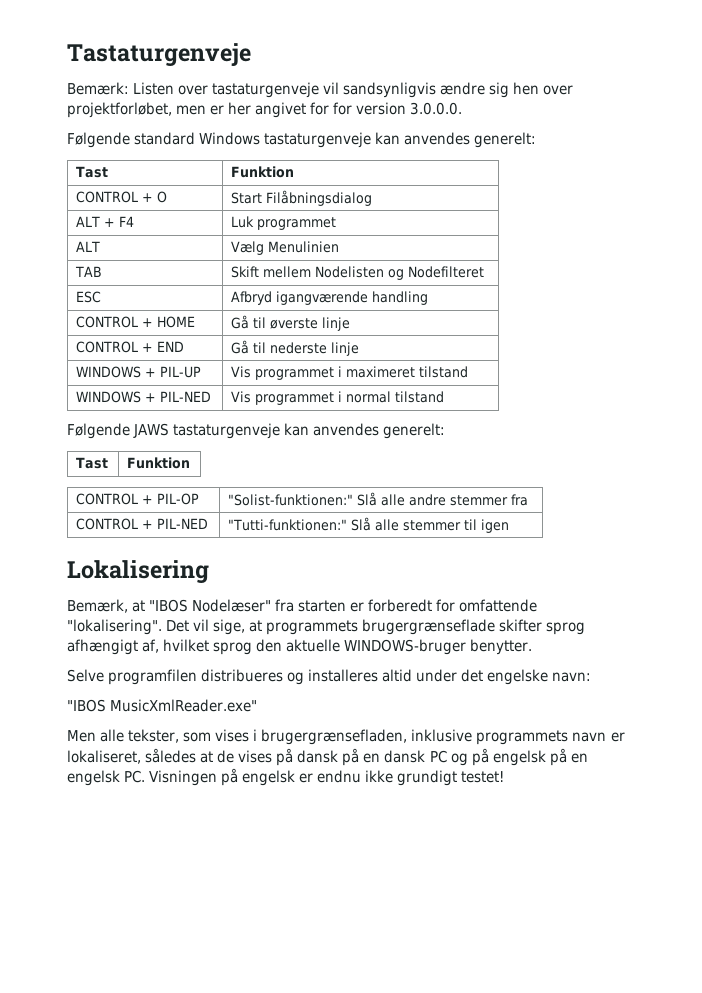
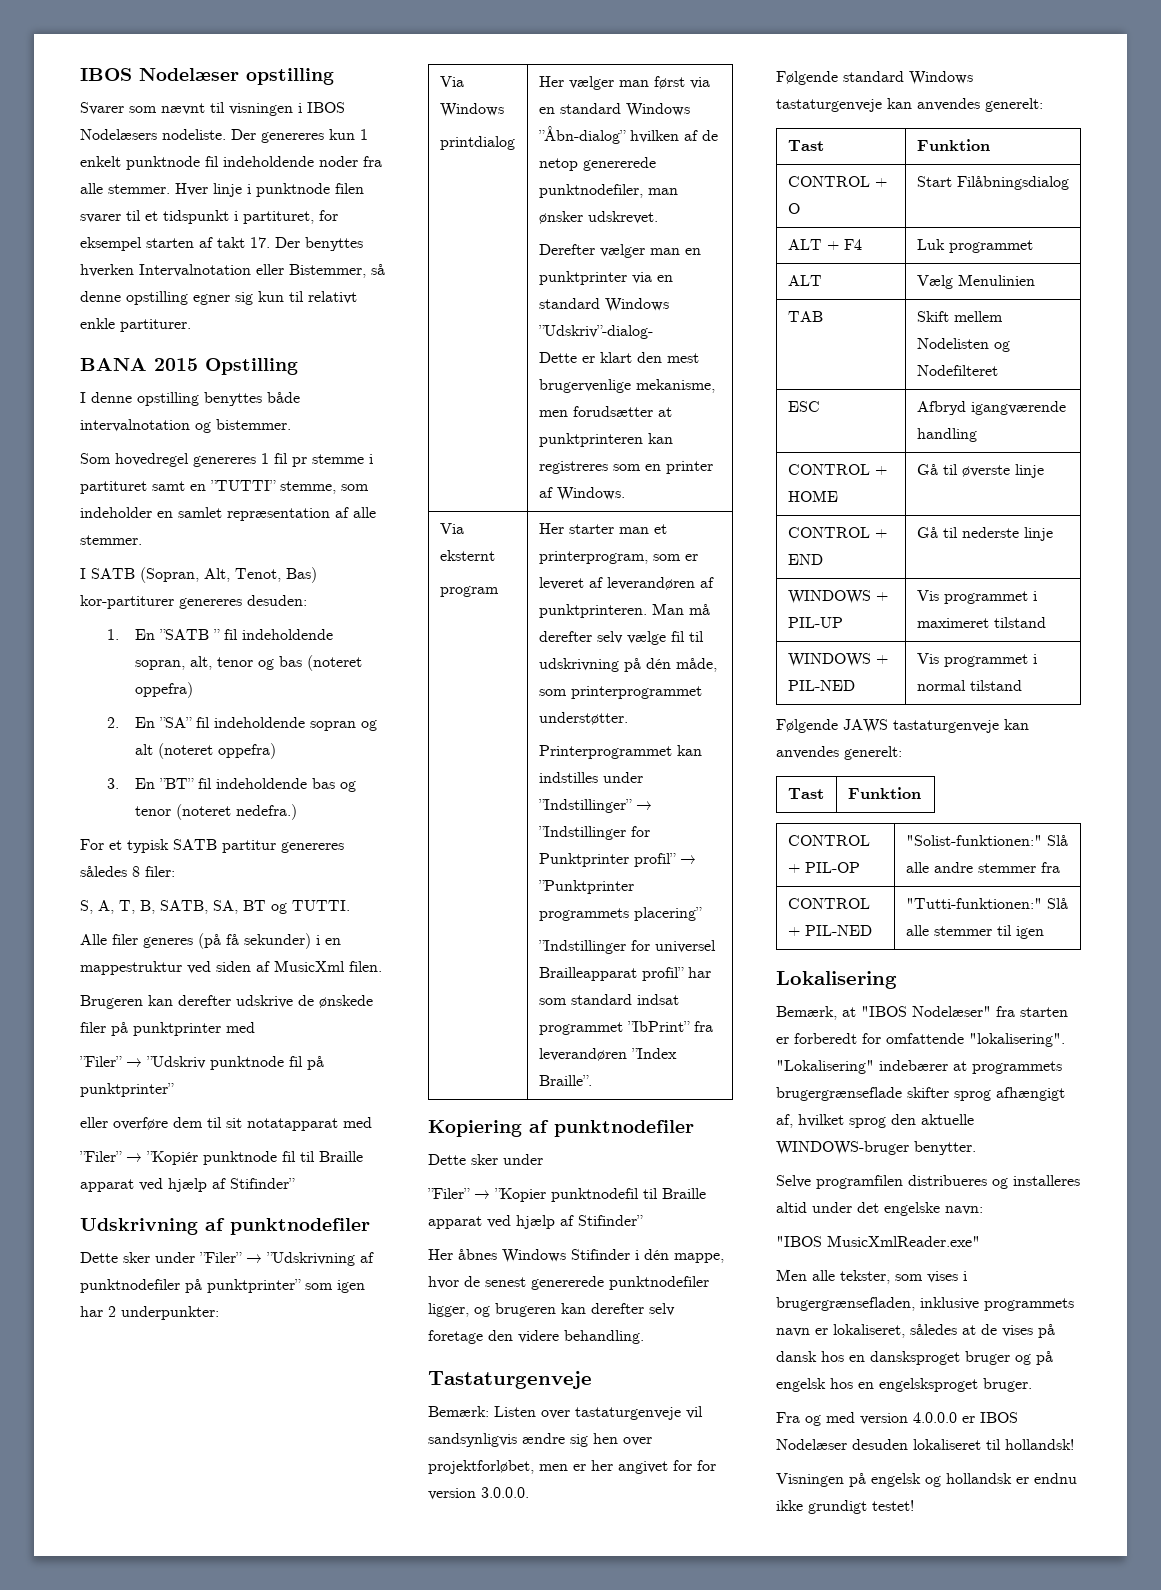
+ IBOS Nodelæser opstilling
+ Svarer som nævnt til visningen i IBOS Nodelæsers nodeliste. Der genereres kun 1 enkelt punktnode fil indeholdende noder fra alle stemmer. Hver linje i punktnode filen svarer til et tidspunkt i partituret, for eksempel starten af takt 17. Der benyttes hverken Intervalnotation eller Bistemmer, så denne opstilling egner sig kun til relativt enkle partiturer.
+ BANA 2015 Opstilling
+ I denne opstilling benyttes både intervalnotation og bistemmer.
+ Som hovedregel genereres 1 fil pr stemme i partituret samt en ”TUTTI” stemme, som indeholder en samlet repræsentation af alle stemmer.
+ I SATB (Sopran, Alt, Tenot, Bas) kor-partiturer genereres desuden:
+ 1. En ”SATB ” fil indeholdende sopran, alt, tenor og bas (noteret oppefra)
+ 2. En ”SA” fil indeholdende sopran og alt (noteret oppefra)
+ 3. En ”BT” fil indeholdende bas og tenor (noteret nedefra.)
+ For et typisk SATB partitur genereres således 8 filer:
+ S, A, T, B, SATB, SA, BT og TUTTI.
+ Alle filer generes (på få sekunder) i en mappestruktur ved siden af MusicXml filen.
+ Brugeren kan derefter udskrive de ønskede filer på punktprinter med
+ ”Filer” → ”Udskriv punktnode fil på punktprinter”
+ eller overføre dem til sit notatapparat med
+ ”Filer” → ”Kopiér punktnode fil til Braille apparat ved hjælp af Stifinder”
+ Udskrivning af punktnodefiler
+ Dette sker under ”Filer” → ”Udskrivning af punktnodefiler på punktprinter” som igen har 2 underpunkter:
+ Via Windows
+ printdialog | Her vælger man først via en standard Windows ”Åbn-dialog” hvilken af de netop genererede punktnodefiler, man ønsker udskrevet.
+ Derefter vælger man en punktprinter via en standard Windows ”Udskriv”-dialog-
+ Dette er klart den mest brugervenlige mekanisme, men forudsætter at punktprinteren kan registreres som en printer af Windows.
+ Via eksternt
+ program | Her starter man et printerprogram, som er leveret af leverandøren af punktprinteren. Man må derefter selv vælge fil til udskrivning på dén måde, som printerprogrammet understøtter.
+ Printerprogrammet kan indstilles under ”Indstillinger” → ”Indstillinger for Punktprinter profil” → ”Punktprinter programmets placering”
+ ”Indstillinger for universel Brailleapparat profil” har som standard indsat programmet ”IbPrint” fra leverandøren ”Index Braille”.
+ Kopiering af punktnodefiler
+ Dette sker under
+ ”Filer” → ”Kopier punktnodefil til Braille apparat ved hjælp af Stifinder”
+ Her åbnes Windows Stifinder i dén mappe, hvor de senest genererede punktnodefiler ligger, og brugeren kan derefter selv foretage den videre behandling.
- Det vil sige, at programmets brugergrænseflade skifter sprog afhængigt af, hvilket sprog den aktuelle WINDOWS-bruger benytter.
+ "Lokalisering" indebærer at programmets brugergrænseflade skifter sprog afhængigt af, hvilket sprog den aktuelle WINDOWS-bruger benytter.
- Men alle tekster, som vises i brugergrænsefladen, inklusive programmets navn er lokaliseret, således at de vises på dansk på en dansk PC og på engelsk på en engelsk PC. Visningen på engelsk er endnu ikke grundigt testet!
+ Men alle tekster, som vises i brugergrænsefladen, inklusive programmets navn er lokaliseret, således at de vises på dansk hos en dansksproget bruger og på engelsk hos en engelsksproget bruger.
+ Fra og med version 4.0.0.0 er IBOS Nodelæser desuden lokaliseret til hollandsk!
+ Visningen på engelsk og hollandsk er endnu ikke grundigt testet!

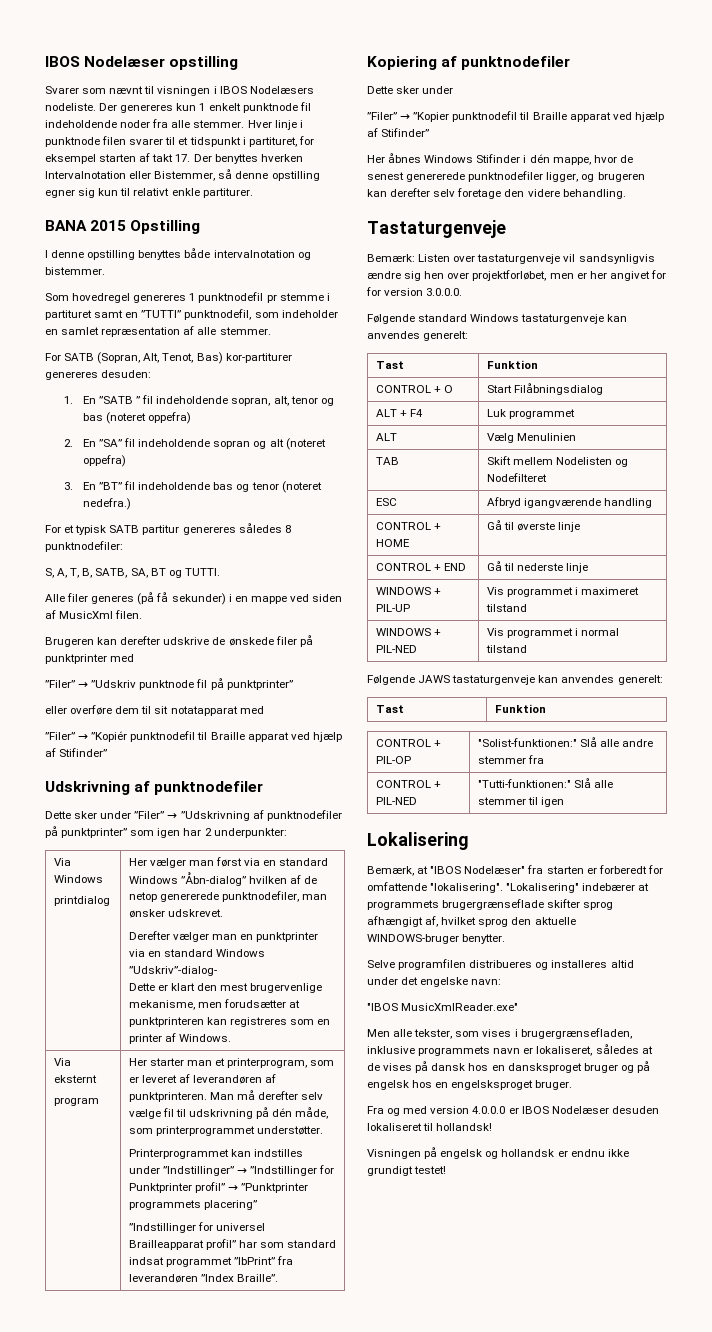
- Som hovedregel genereres 1 fil pr stemme i partituret samt en ”TUTTI” stemme, som indeholder en samlet repræsentation af alle stemmer.
+ Som hovedregel genereres 1 punktnodefil pr stemme i partituret samt en ”TUTTI” punktnodefil, som indeholder en samlet repræsentation af alle stemmer.
- I SATB (Sopran, Alt, Tenot, Bas) kor-partiturer genereres desuden:
+ For SATB (Sopran, Alt, Tenot, Bas) kor-partiturer genereres desuden:
- For et typisk SATB partitur genereres således 8 filer:
+ For et typisk SATB partitur genereres således 8 punktnodefiler:
- Alle filer generes (på få sekunder) i en mappestruktur ved siden af MusicXml filen.
+ Alle filer generes (på få sekunder) i en mappe ved siden af MusicXml filen.
- ”Filer” → ”Kopiér punktnode fil til Braille apparat ved hjælp af Stifinder”
+ ”Filer” → ”Kopiér punktnodefil til Braille apparat ved hjælp af Stifinder”

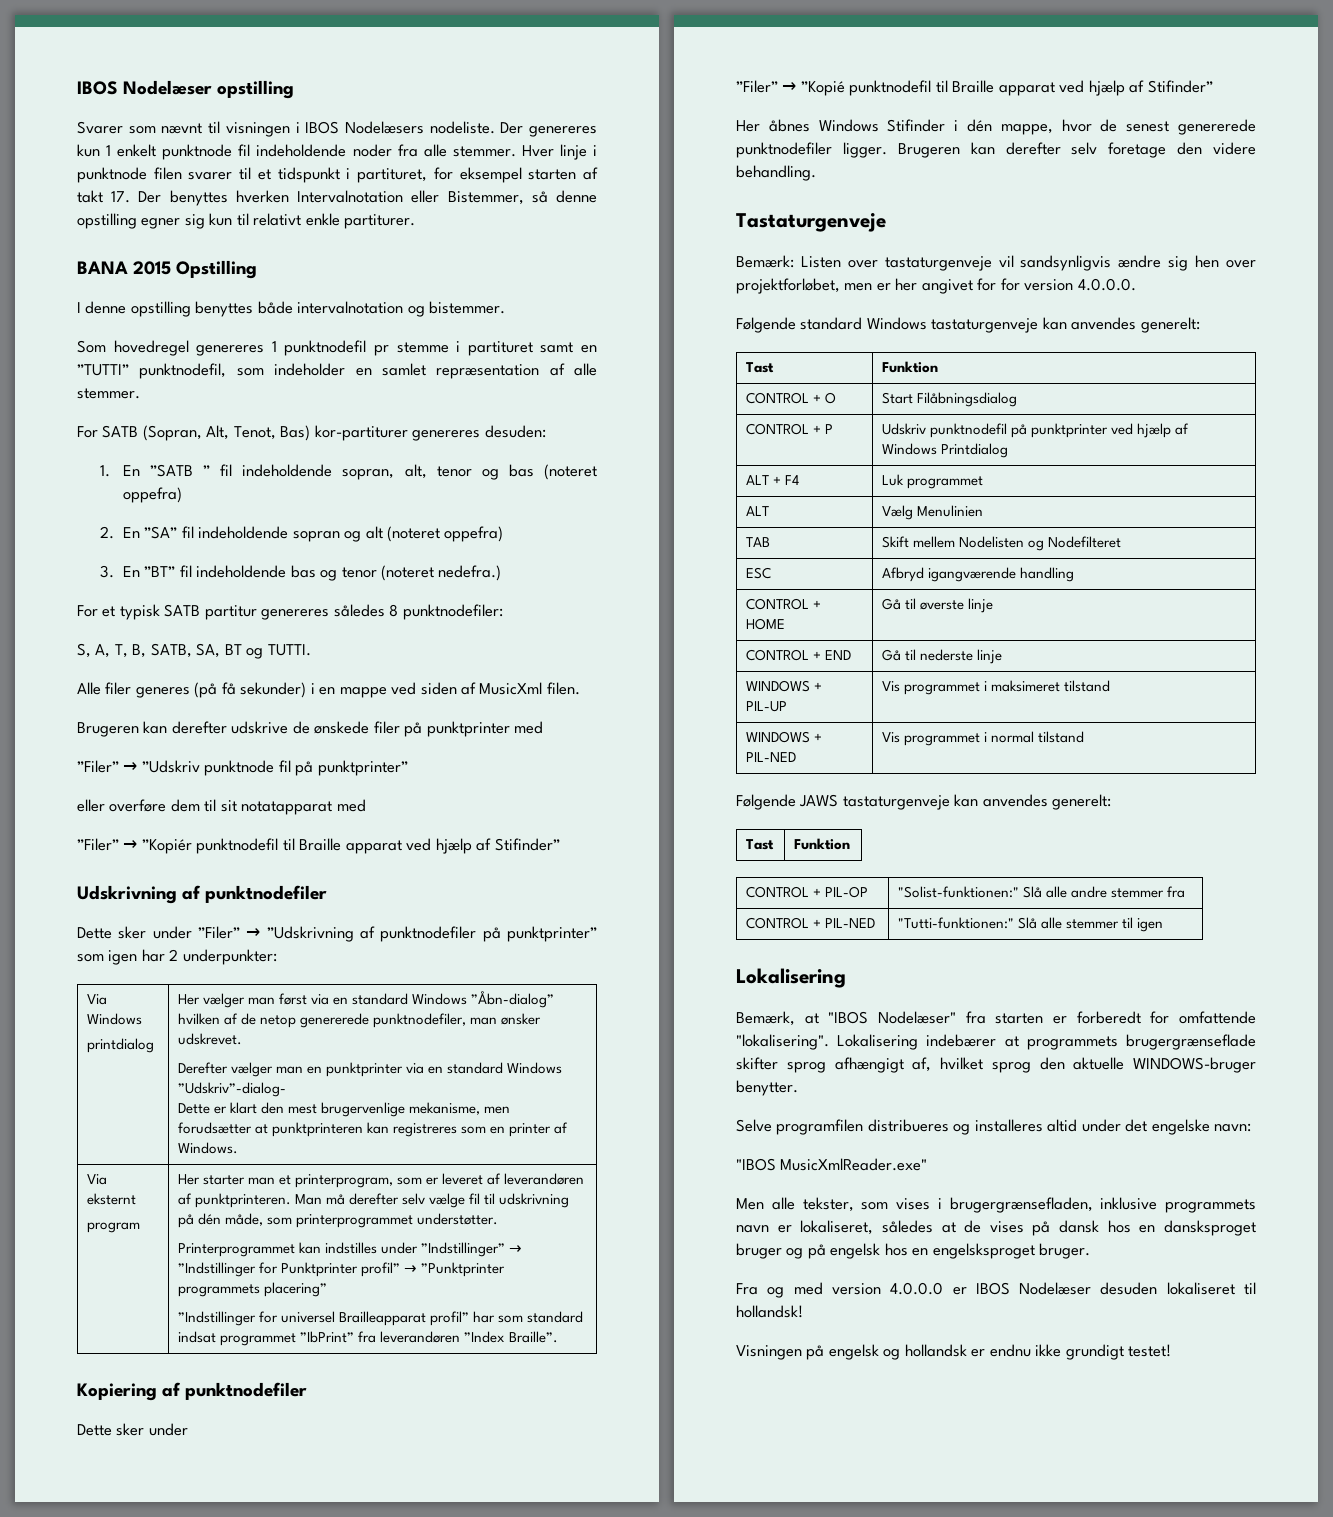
- ”Filer” → ”Kopier punktnodefil til Braille apparat ved hjælp af Stifinder”
+ ”Filer” → ”Kopié punktnodefil til Braille apparat ved hjælp af Stifinder”
- Her åbnes Windows Stifinder i dén mappe, hvor de senest genererede punktnodefiler ligger, og brugeren kan derefter selv foretage den videre behandling.
+ Her åbnes Windows Stifinder i dén mappe, hvor de senest genererede punktnodefiler ligger. Brugeren kan derefter selv foretage den videre behandling.
- Bemærk: Listen over tastaturgenveje vil sandsynligvis ændre sig hen over projektforløbet, men er her angivet for for version 3.0.0.0.
+ Bemærk: Listen over tastaturgenveje vil sandsynligvis ændre sig hen over projektforløbet, men er her angivet for for version 4.0.0.0.
+ CONTROL + P | Udskriv punktnodefil på punktprinter ved hjælp af Windows Printdialog
- WINDOWS + PIL-UP | Vis programmet i maximeret tilstand
+ WINDOWS + PIL-UP | Vis programmet i maksimeret tilstand
- "Lokalisering" indebærer at programmets brugergrænseflade skifter sprog afhængigt af, hvilket sprog den aktuelle WINDOWS-bruger benytter.
+ Lokalisering indebærer at programmets brugergrænseflade skifter sprog afhængigt af, hvilket sprog den aktuelle WINDOWS-bruger benytter.

